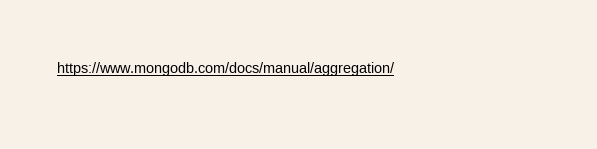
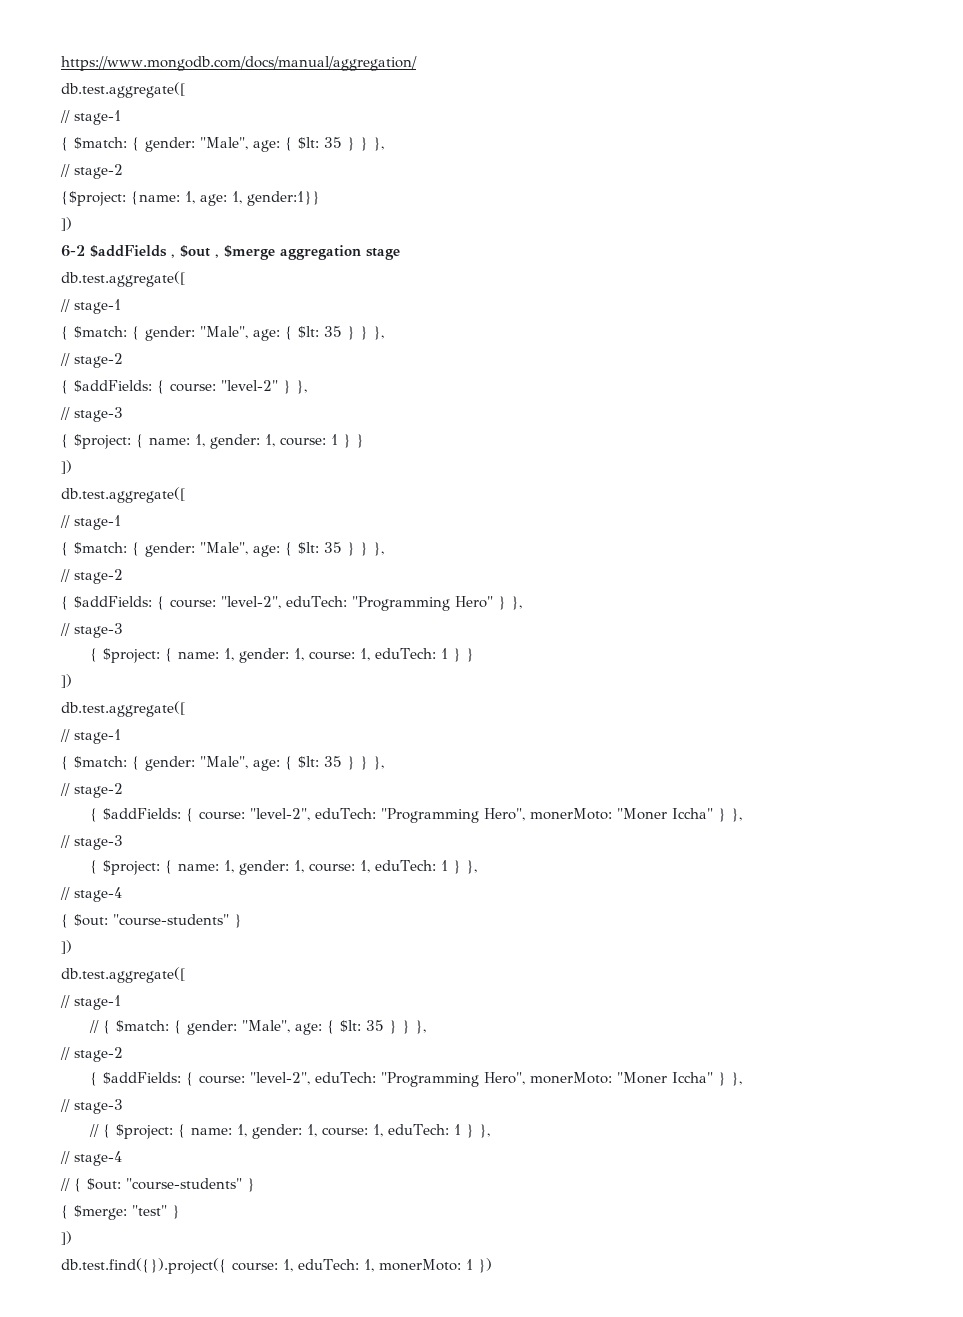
  https://www.mongodb.com/docs/manual/aggregation/
+ db.test.aggregate([
+ // stage-1
+ { $match: { gender: "Male", age: { $lt: 35 } } },
+ // stage-2
+ {$project: {name: 1, age: 1, gender:1}}
+ ])
+ 6-2 $addFields , $out , $merge aggregation stage
+ db.test.aggregate([
+ // stage-1
+ { $match: { gender: "Male", age: { $lt: 35 } } },
+ // stage-2
+ { $addFields: { course: "level-2" } },
+ // stage-3
+ { $project: { name: 1, gender: 1, course: 1 } }
+ ])
+ db.test.aggregate([
+ // stage-1
+ { $match: { gender: "Male", age: { $lt: 35 } } },
+ // stage-2
+ { $addFields: { course: "level-2", eduTech: "Programming Hero" } },
+ // stage-3
+ { $project: { name: 1, gender: 1, course: 1, eduTech: 1 } }
+ ])
+ db.test.aggregate([
+ // stage-1
+ { $match: { gender: "Male", age: { $lt: 35 } } },
+ // stage-2
+ { $addFields: { course: "level-2", eduTech: "Programming Hero", monerMoto: "Moner Iccha" } },
+ // stage-3
+ { $project: { name: 1, gender: 1, course: 1, eduTech: 1 } },
+ // stage-4
+ { $out: "course-students" }
+ ])
+ db.test.aggregate([
+ // stage-1
+ // { $match: { gender: "Male", age: { $lt: 35 } } },
+ // stage-2
+ { $addFields: { course: "level-2", eduTech: "Programming Hero", monerMoto: "Moner Iccha" } },
+ // stage-3
+ // { $project: { name: 1, gender: 1, course: 1, eduTech: 1 } },
+ // stage-4
+ // { $out: "course-students" }
+ { $merge: "test" }
+ ])
+ db.test.find({}).project({ course: 1, eduTech: 1, monerMoto: 1 })

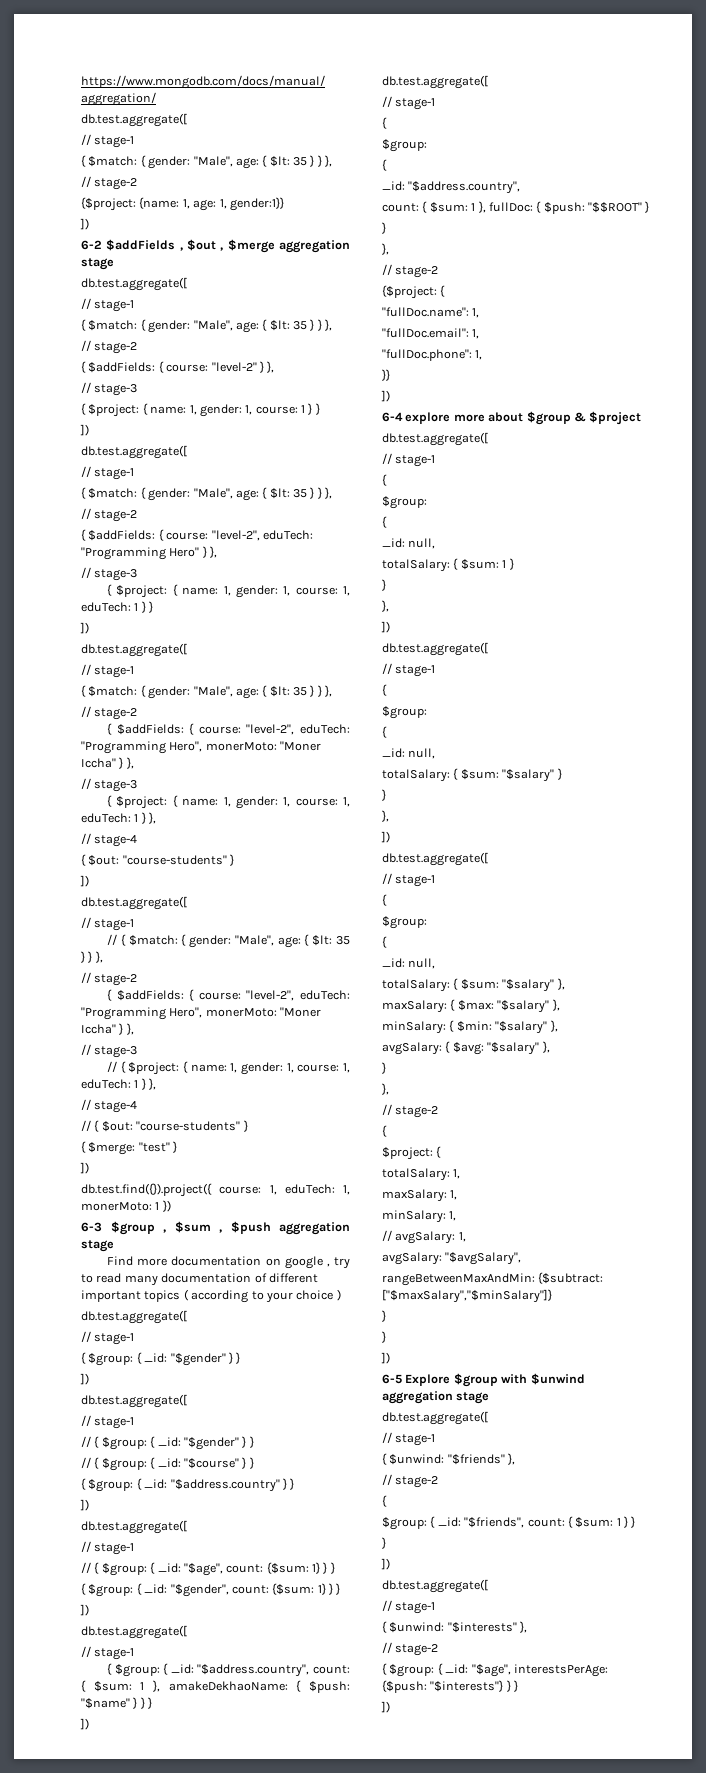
+ 6-3 $group , $sum , $push aggregation stage
+ Find more documentation on google , try to read many documentation of different important topics ( according to your choice )
+ db.test.aggregate([
+ // stage-1
+ { $group: { _id: "$gender" } }
+ ])
+ db.test.aggregate([
+ // stage-1
+ // { $group: { _id: "$gender" } }
+ // { $group: { _id: "$course" } }
+ { $group: { _id: "$address.country" } }
+ ])
+ db.test.aggregate([
+ // stage-1
+ // { $group: { _id: "$age", count: {$sum: 1} } }
+ { $group: { _id: "$gender", count: {$sum: 1} } }
+ ])
+ db.test.aggregate([
+ // stage-1
+ { $group: { _id: "$address.country", count: { $sum: 1 }, amakeDekhaoName: { $push: "$name" } } }
+ ])
+ db.test.aggregate([
+ // stage-1
+ {
+ $group:
+ {
+ _id: "$address.country",
+ count: { $sum: 1 }, fullDoc: { $push: "$$ROOT" }
+ }
+ },
+ // stage-2
+ {$project: {
+ "fullDoc.name": 1,
+ "fullDoc.email": 1,
+ "fullDoc.phone": 1,
+ }}
+ ])
+ 6-4 explore more about $group & $project
+ db.test.aggregate([
+ // stage-1
+ {
+ $group:
+ {
+ _id: null,
+ totalSalary: { $sum: 1 }
+ }
+ },
+ ])
+ db.test.aggregate([
+ // stage-1
+ {
+ $group:
+ {
+ _id: null,
+ totalSalary: { $sum: "$salary" }
+ }
+ },
+ ])
+ db.test.aggregate([
+ // stage-1
+ {
+ $group:
+ {
+ _id: null,
+ totalSalary: { $sum: "$salary" },
+ maxSalary: { $max: "$salary" },
+ minSalary: { $min: "$salary" },
+ avgSalary: { $avg: "$salary" },
+ }
+ },
+ // stage-2
+ {
+ $project: {
+ totalSalary: 1,
+ maxSalary: 1,
+ minSalary: 1,
+ // avgSalary: 1,
+ avgSalary: "$avgSalary",
+ rangeBetweenMaxAndMin: {$subtract: ["$maxSalary","$minSalary"]}
+ }
+ }
+ ])
+ 6-5 Explore $group with $unwind aggregation stage
+ db.test.aggregate([
+ // stage-1
+ { $unwind: "$friends" },
+ // stage-2
+ {
+ $group: { _id: "$friends", count: { $sum: 1 } }
+ }
+ ])
+ db.test.aggregate([
+ // stage-1
+ { $unwind: "$interests" },
+ // stage-2
+ { $group: { _id: "$age", interestsPerAge: {$push: "$interests"} } }
+ ])

